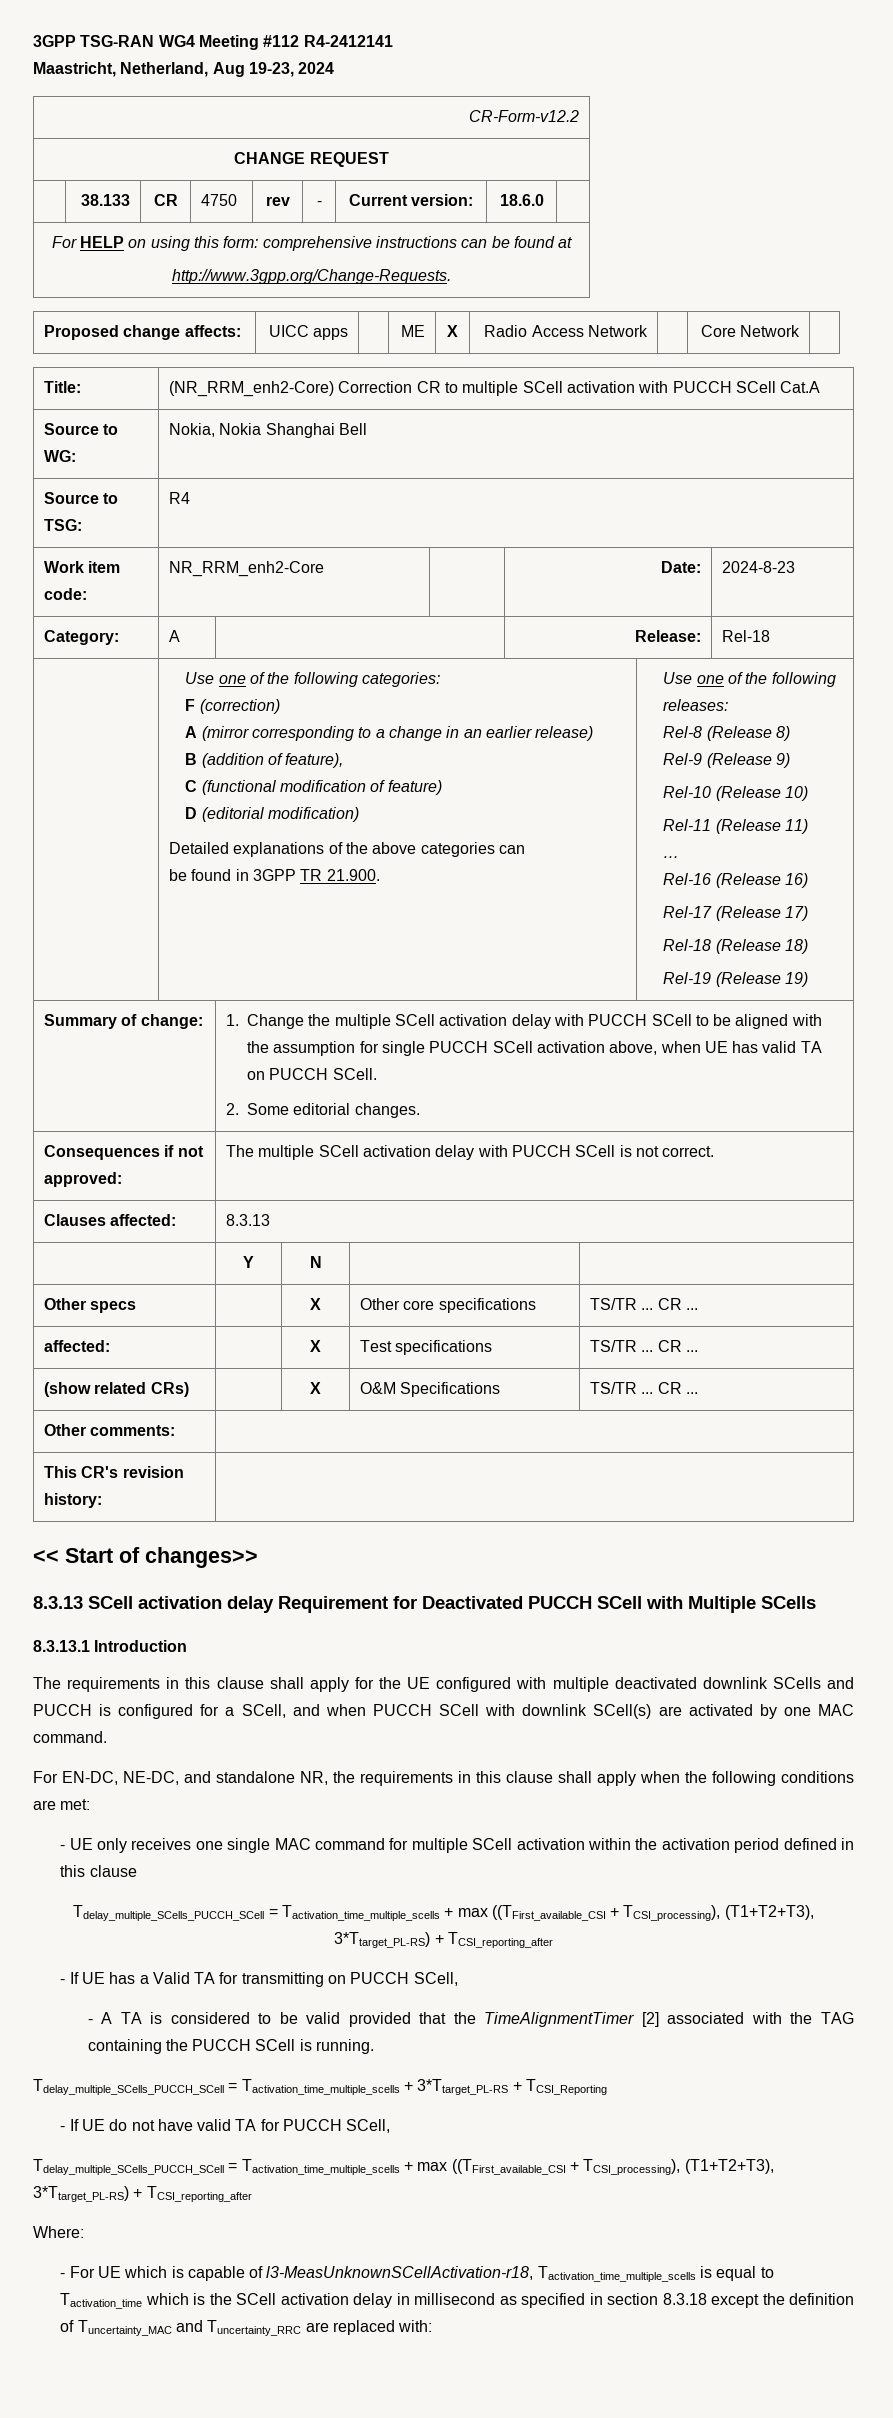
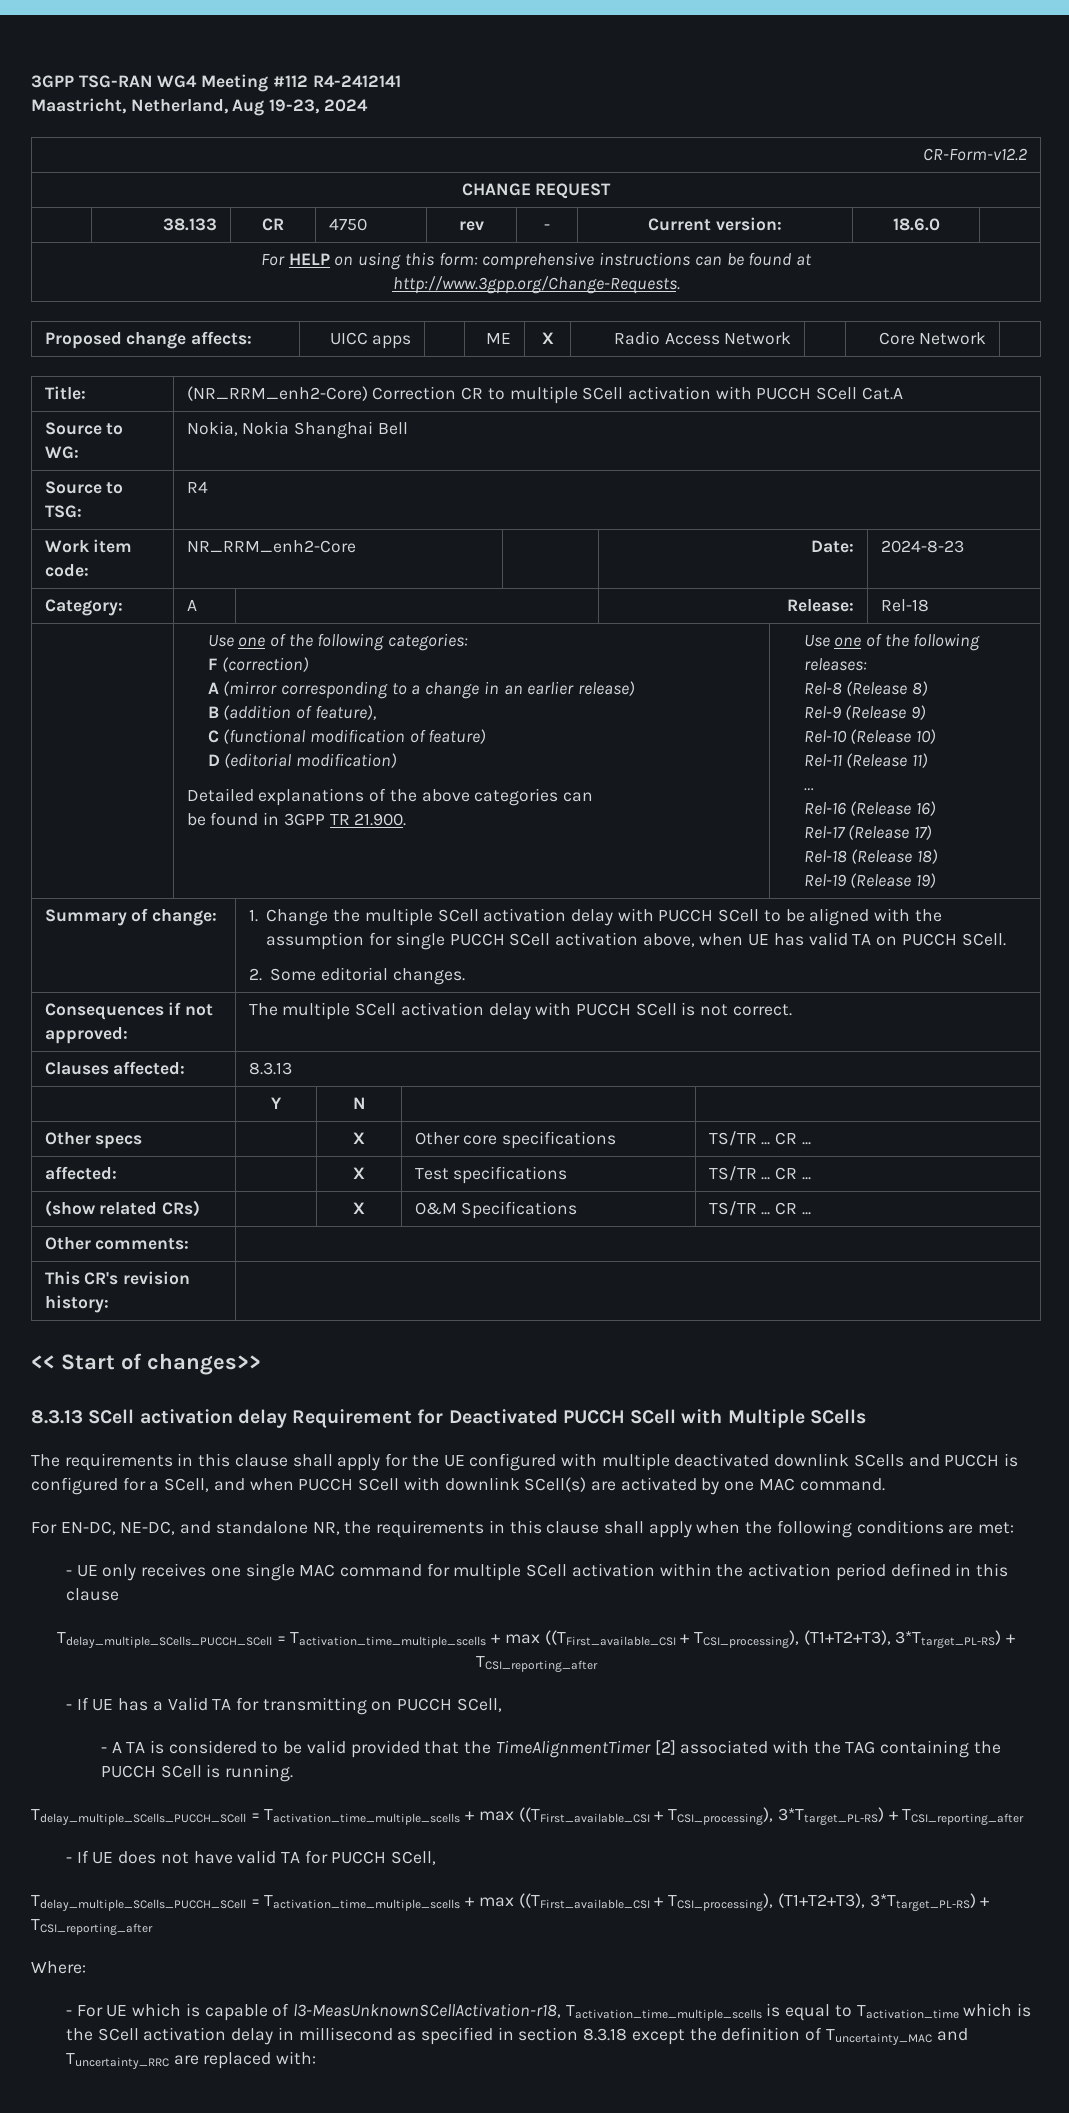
- 8.3.13.1 Introduction
- Tdelay_multiple_SCells_PUCCH_SCell = Tactivation_time_multiple_scells + 3*Ttarget_PL-RS + TCSI_Reporting
- - If UE do not have valid TA for PUCCH SCell,
+ Tdelay_multiple_SCells_PUCCH_SCell = Tactivation_time_multiple_scells + max ((TFirst_available_CSI + TCSI_processing), 3*Ttarget_PL-RS) + TCSI_reporting_after
+ - If UE does not have valid TA for PUCCH SCell,

